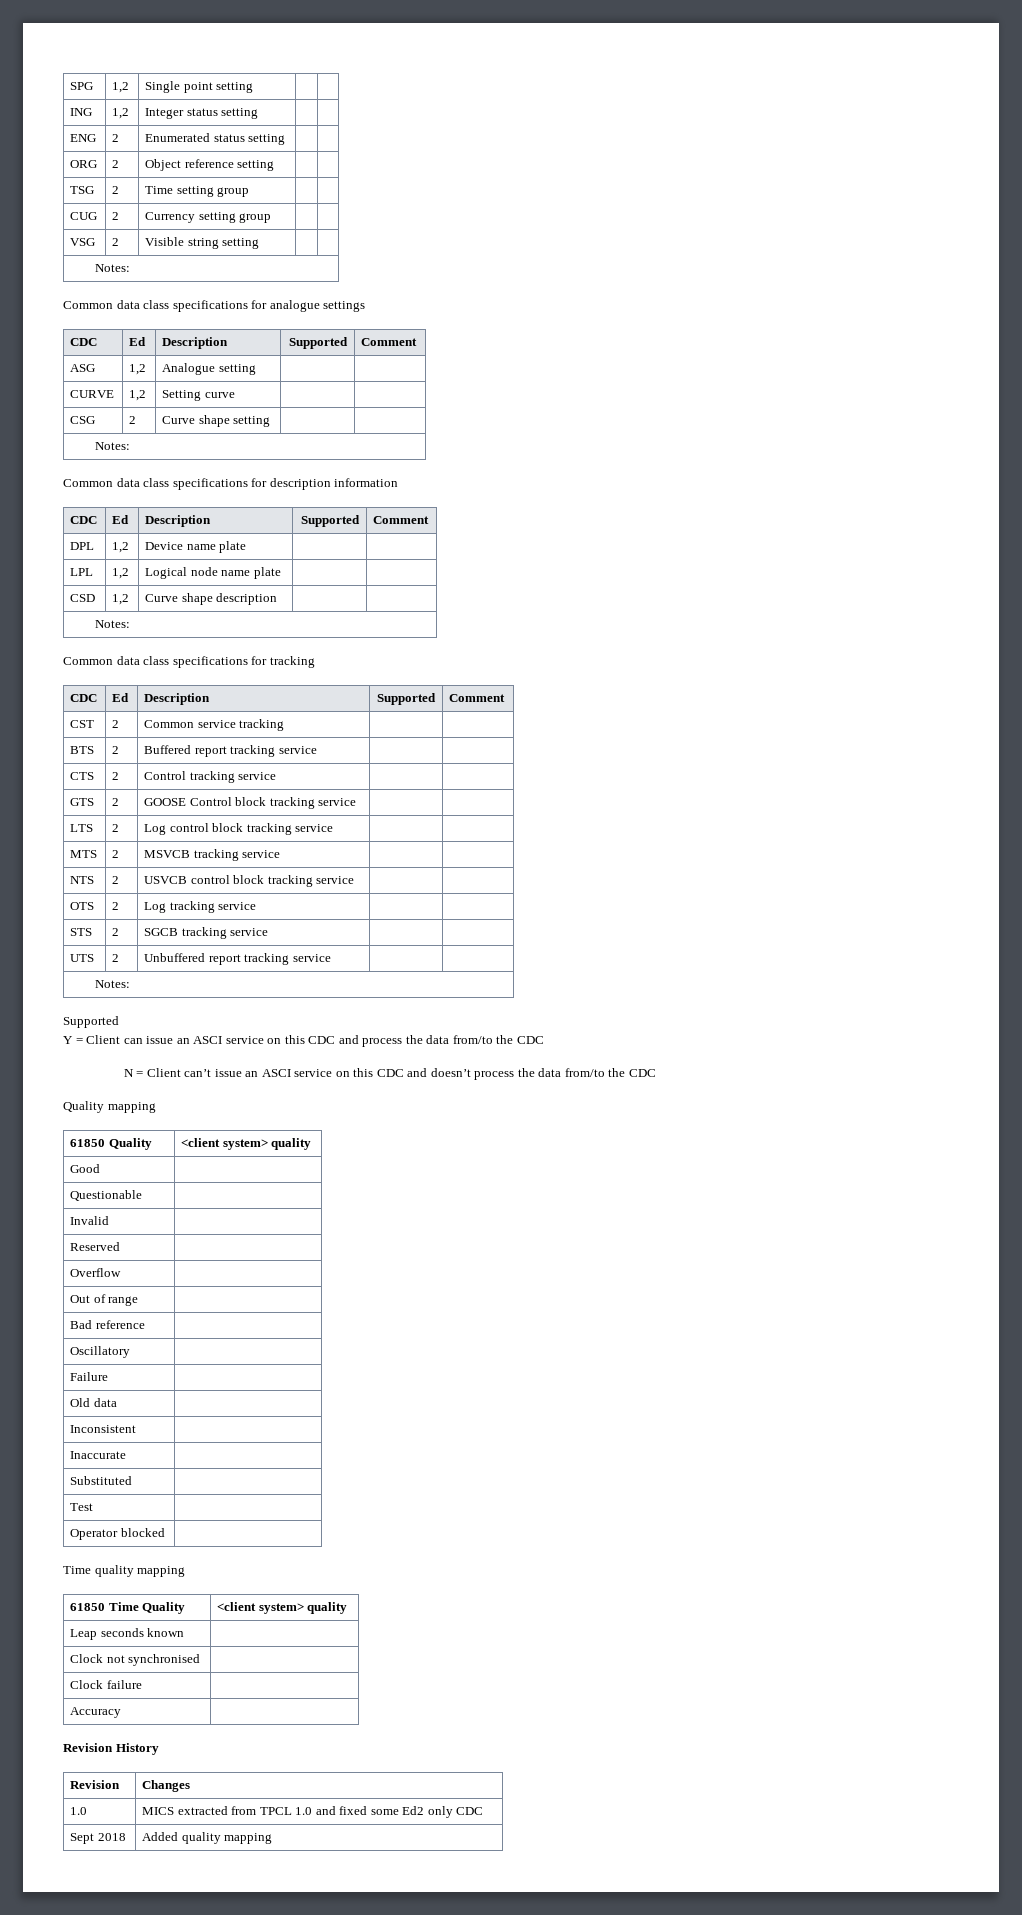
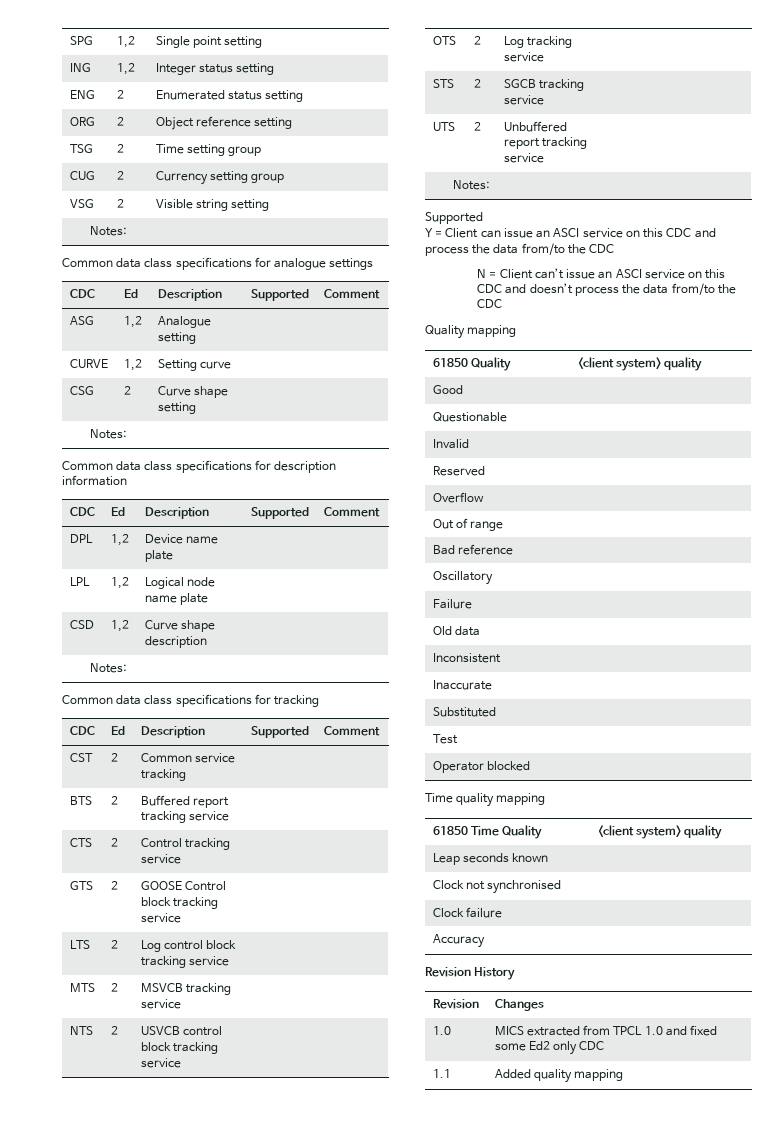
- Sept 2018 | Added quality mapping
+ 1.1 | Added quality mapping

